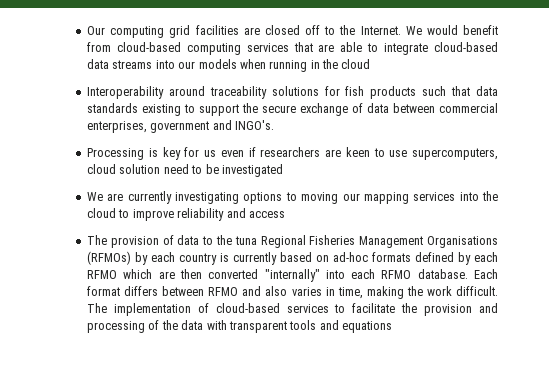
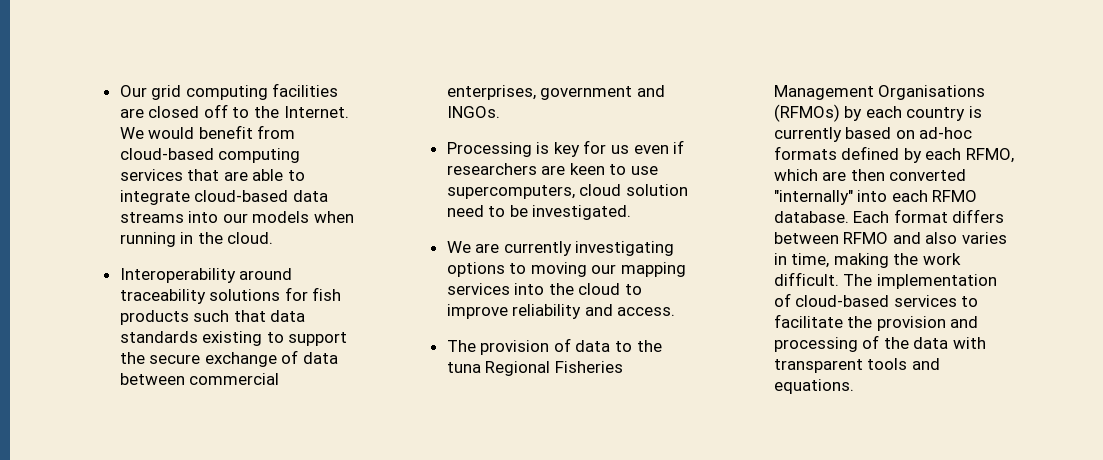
- Our computing grid facilities are closed off to the Internet.
+ Our grid computing facilities are closed off to the Internet.
- We would benefit from cloud-based computing services that are able to integrate cloud-based data streams into our models when running in the cloud
+ We would benefit from cloud-based computing services that are able to integrate cloud-based data streams into our models when running in the cloud.
- Interoperability around traceability solutions for fish products such that data standards existing to support the secure exchange of data between commercial enterprises, government and INGO's.
+ Interoperability around traceability solutions for fish products such that data standards existing to support the secure exchange of data between commercial enterprises, government and INGOs.
- Processing is key for us even if researchers are keen to use supercomputers, cloud solution need to be investigated
+ Processing is key for us even if researchers are keen to use supercomputers, cloud solution need to be investigated.
- We are currently investigating options to moving our mapping services into the cloud to improve reliability and access
+ We are currently investigating options to moving our mapping services into the cloud to improve reliability and access.
- The provision of data to the tuna Regional Fisheries Management Organisations (RFMOs) by each country is currently based on ad-hoc formats defined by each RFMO which are then converted "internally" into each RFMO database.
+ The provision of data to the tuna Regional Fisheries Management Organisations (RFMOs) by each country is currently based on ad-hoc formats defined by each RFMO, which are then converted "internally" into each RFMO database.
- The implementation of cloud-based services to facilitate the provision and processing of the data with transparent tools and equations
+ The implementation of cloud-based services to facilitate the provision and processing of the data with transparent tools and equations.

